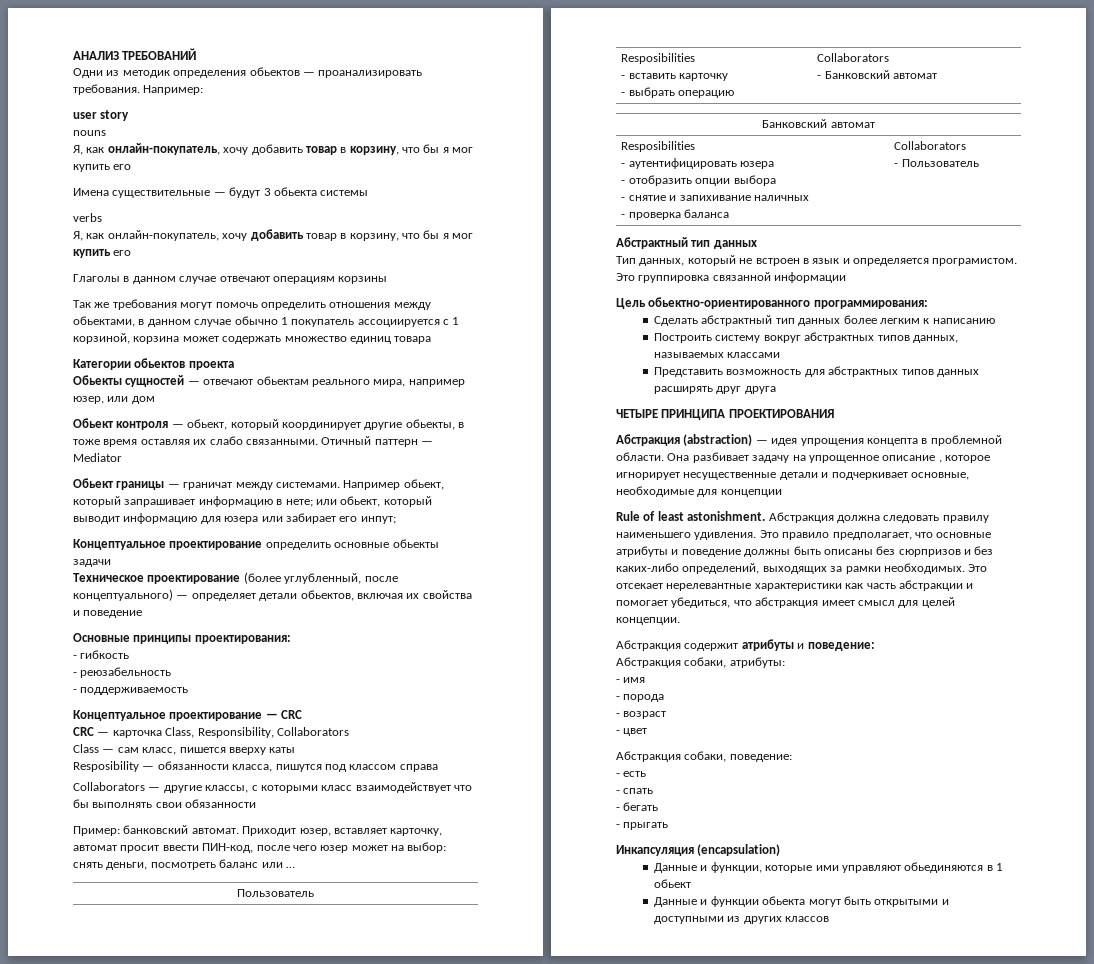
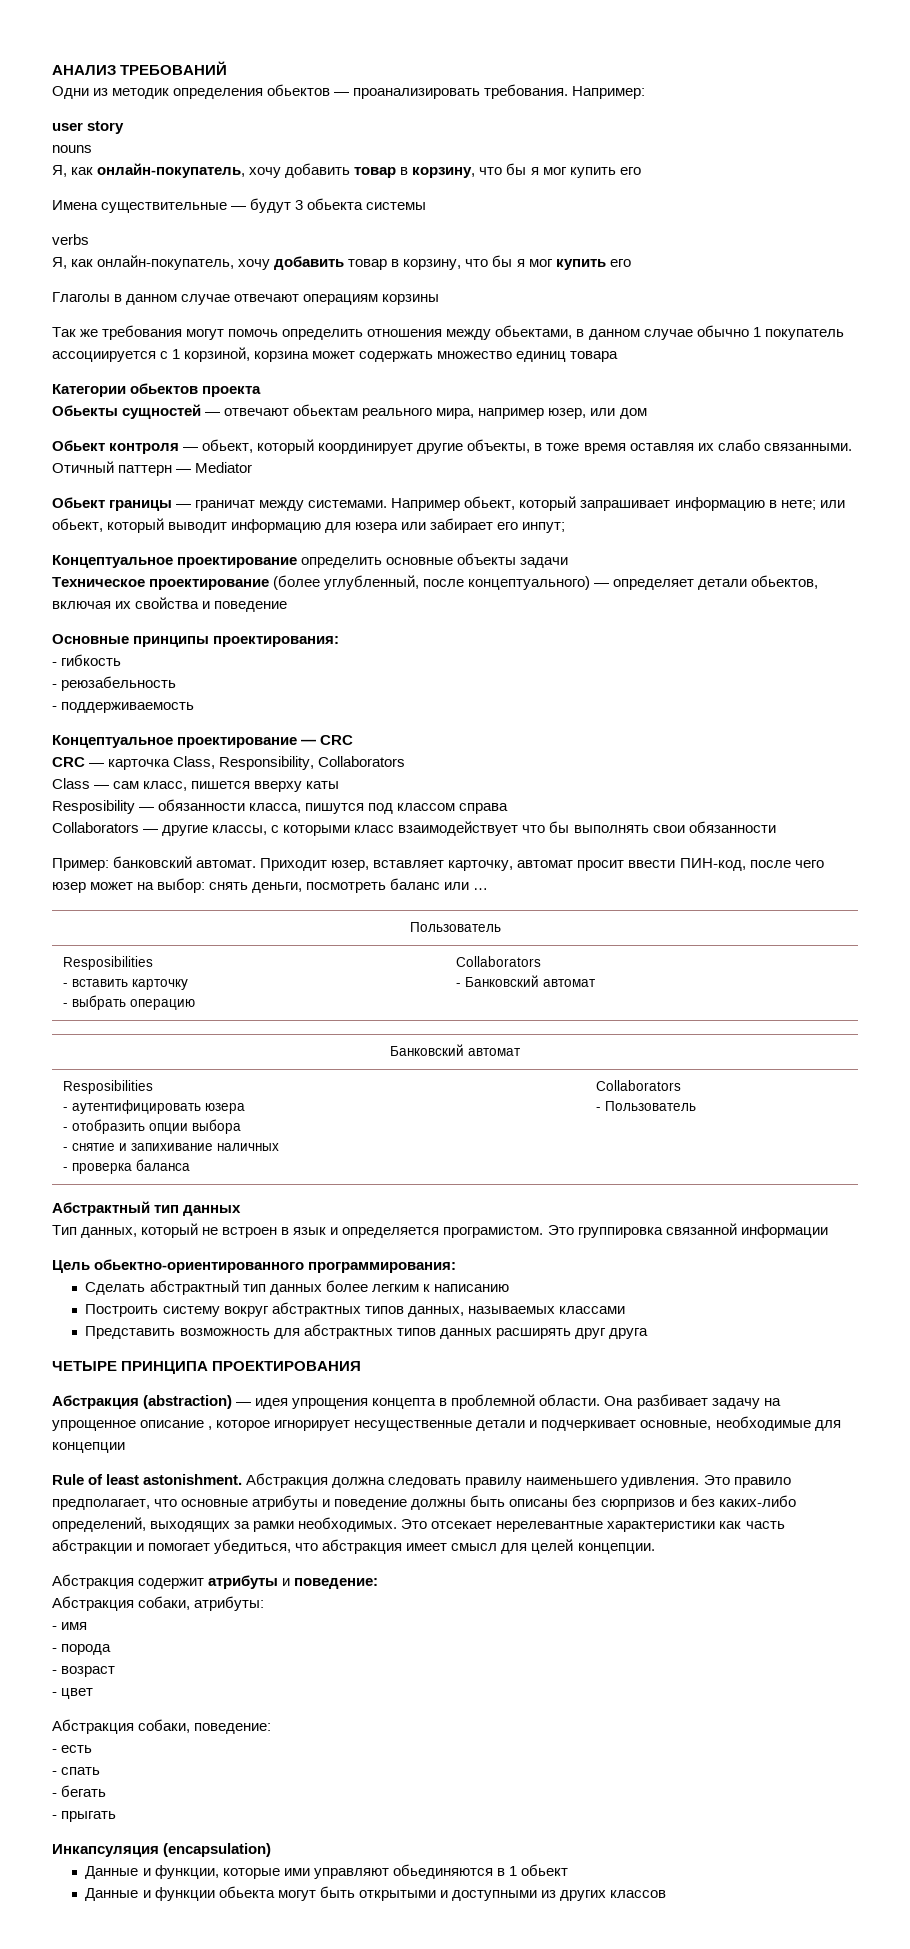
- Обьект контроля — обьект, который координирует другие обьекты, в тоже время оставляя их слабо связанными.
+ Обьект контроля — обьект, который координирует другие объекты, в тоже время оставляя их слабо связанными.
- Концептуальное проектирование определить основные обьекты задачи
+ Концептуальное проектирование определить основные объекты задачи

